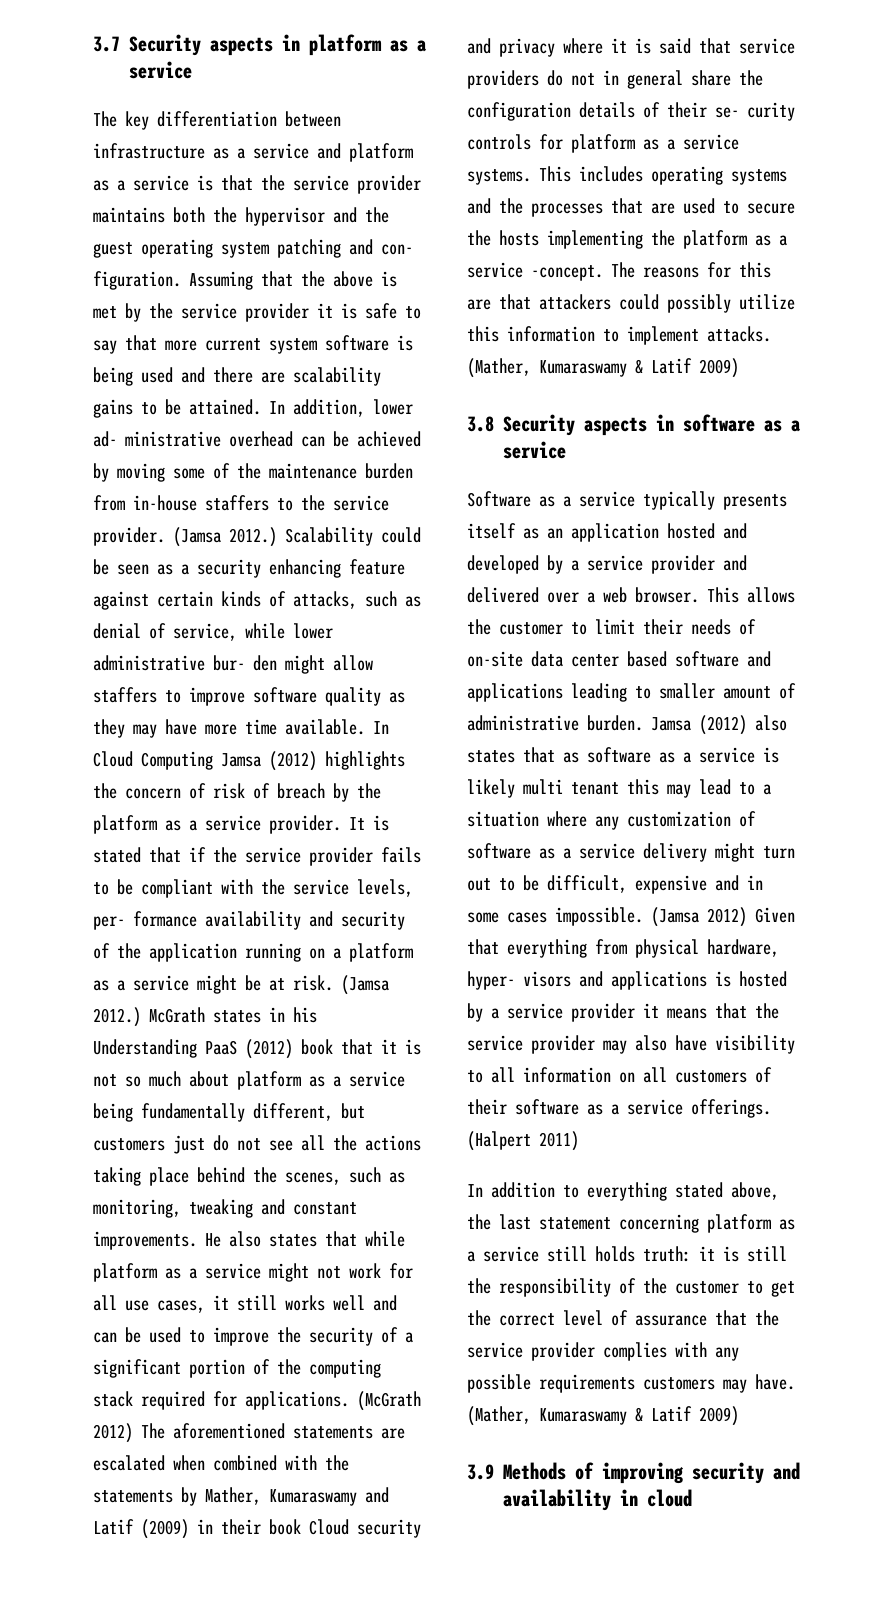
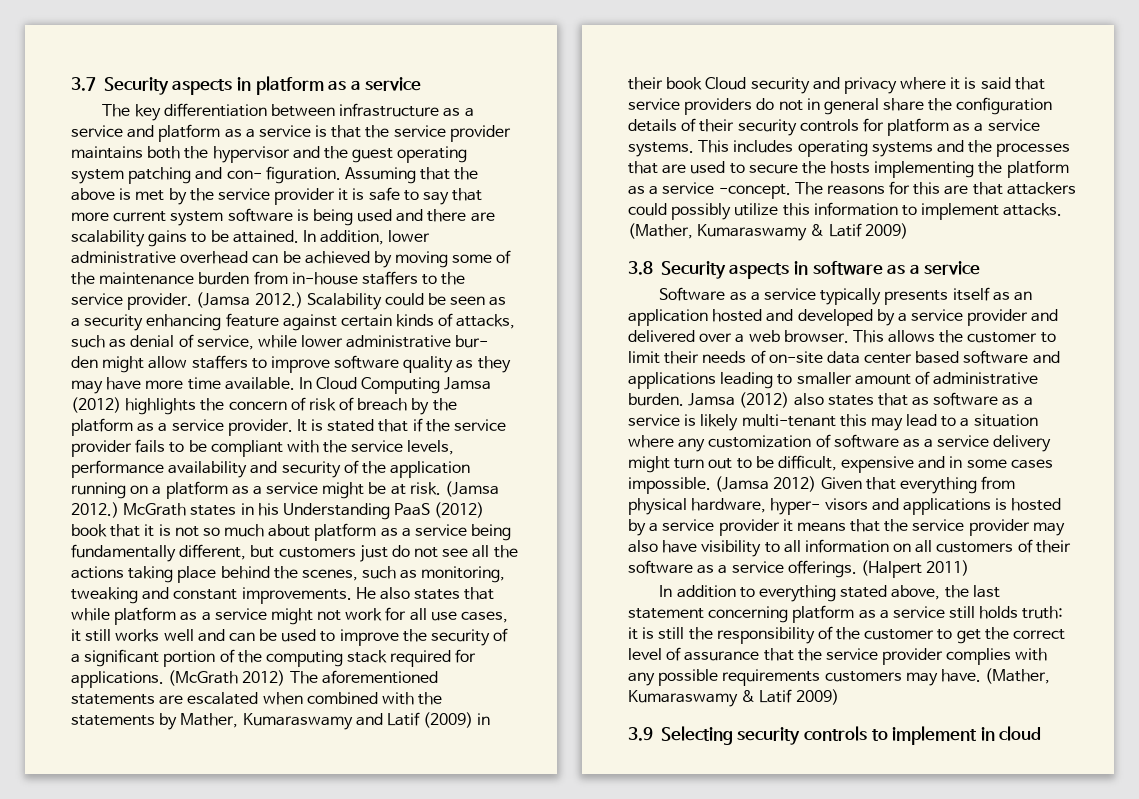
- In addition, lower ad- ministrative overhead can be achieved by moving some of the maintenance burden from in-house staffers to the service provider.
+ In addition, lower administrative overhead can be achieved by moving some of the maintenance burden from in-house staffers to the service provider.
- It is stated that if the service provider fails to be compliant with the service levels, per- formance availability and security of the application running on a platform as a service might be at risk.
+ It is stated that if the service provider fails to be compliant with the service levels, performance availability and security of the application running on a platform as a service might be at risk.
- (McGrath 2012) The aforementioned statements are escalated when combined with the statements by Mather, Kumaraswamy and Latif (2009) in their book Cloud security and privacy where it is said that service providers do not in general share the configuration details of their se- curity controls for platform as a service systems.
+ (McGrath 2012) The aforementioned statements are escalated when combined with the statements by Mather, Kumaraswamy and Latif (2009) in their book Cloud security and privacy where it is said that service providers do not in general share the configuration details of their security controls for platform as a service systems.
- Jamsa (2012) also states that as software as a service is likely multi tenant this may lead to a situation where any customization of software as a service delivery might turn out to be difficult, expensive and in some cases impossible.
+ Jamsa (2012) also states that as software as a service is likely multi-tenant this may lead to a situation where any customization of software as a service delivery might turn out to be difficult, expensive and in some cases impossible.
- 3.9 Methods of improving security and availability in cloud
+ 3.9 Selecting security controls to implement in cloud

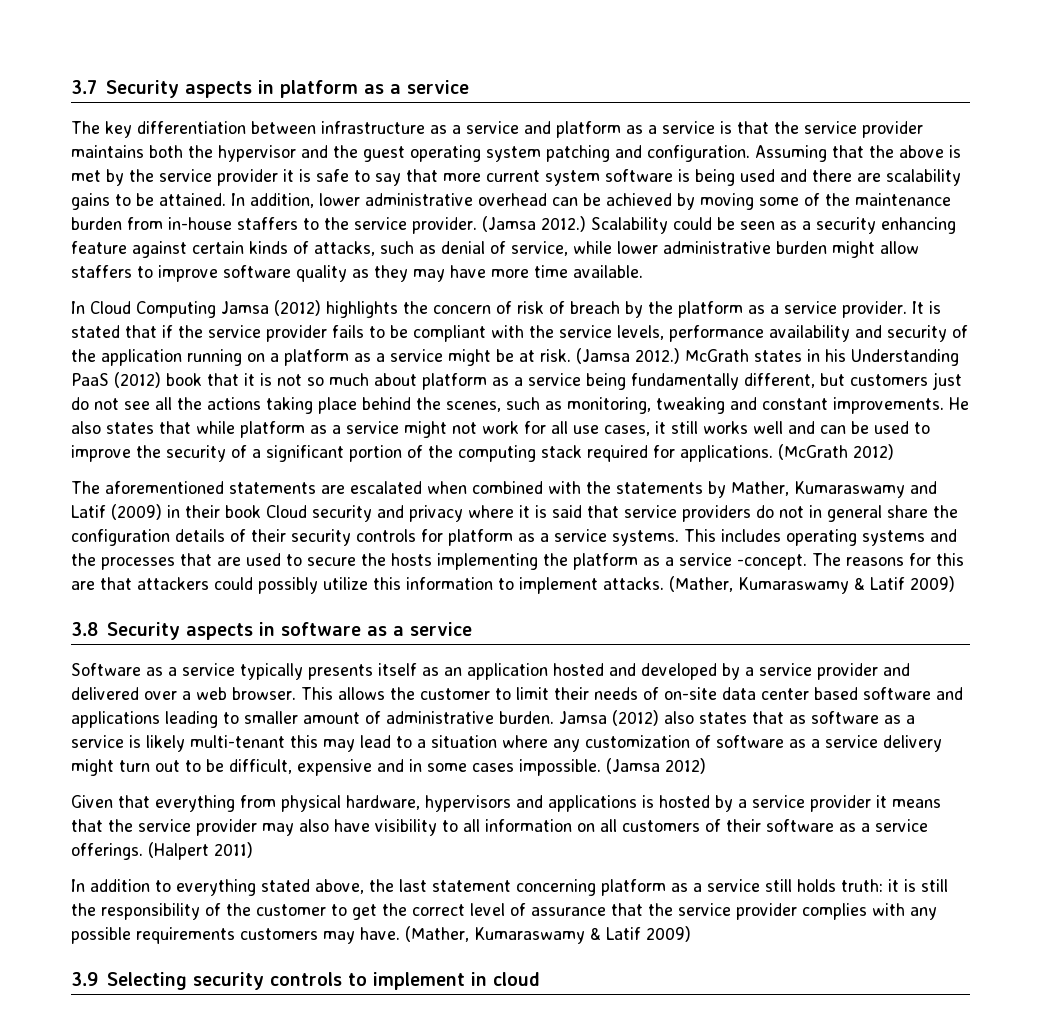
- The key differentiation between infrastructure as a service and platform as a service is that the service provider maintains both the hypervisor and the guest operating system patching and con- figuration.
+ The key differentiation between infrastructure as a service and platform as a service is that the service provider maintains both the hypervisor and the guest operating system patching and configuration.
- Scalability could be seen as a security enhancing feature against certain kinds of attacks, such as denial of service, while lower administrative bur- den might allow staffers to improve software quality as they may have more time available. In Cloud Computing Jamsa (2012) highlights the concern of risk of breach by the platform as a service provider.
+ Scalability could be seen as a security enhancing feature against certain kinds of attacks, such as denial of service, while lower administrative burden might allow staffers to improve software quality as they may have more time available.
+ In Cloud Computing Jamsa (2012) highlights the concern of risk of breach by the platform as a service provider.
- (McGrath 2012) The aforementioned statements are escalated when combined with the statements by Mather, Kumaraswamy and Latif (2009) in their book Cloud security and privacy where it is said that service providers do not in general share the configuration details of their security controls for platform as a service systems.
+ (McGrath 2012)
+ The aforementioned statements are escalated when combined with the statements by Mather, Kumaraswamy and Latif (2009) in their book Cloud security and privacy where it is said that service providers do not in general share the configuration details of their security controls for platform as a service systems.
- (Jamsa 2012) Given that everything from physical hardware, hyper- visors and applications is hosted by a service provider it means that the service provider may also have visibility to all information on all customers of their software as a service offerings.
+ (Jamsa 2012)
+ Given that everything from physical hardware, hypervisors and applications is hosted by a service provider it means that the service provider may also have visibility to all information on all customers of their software as a service offerings.

